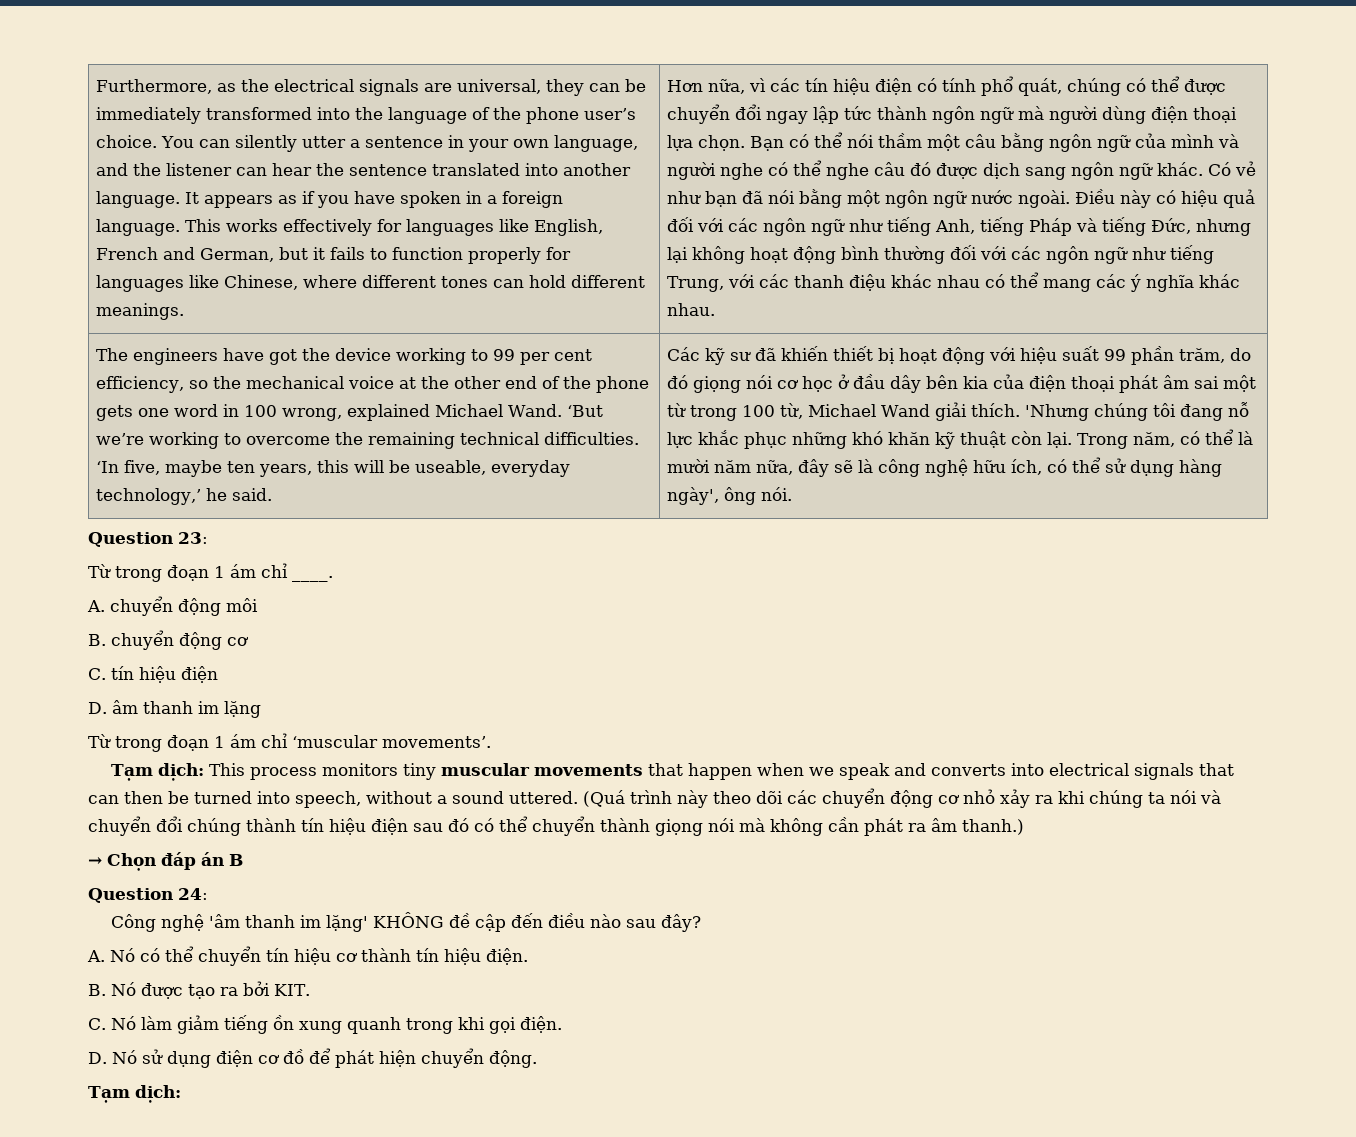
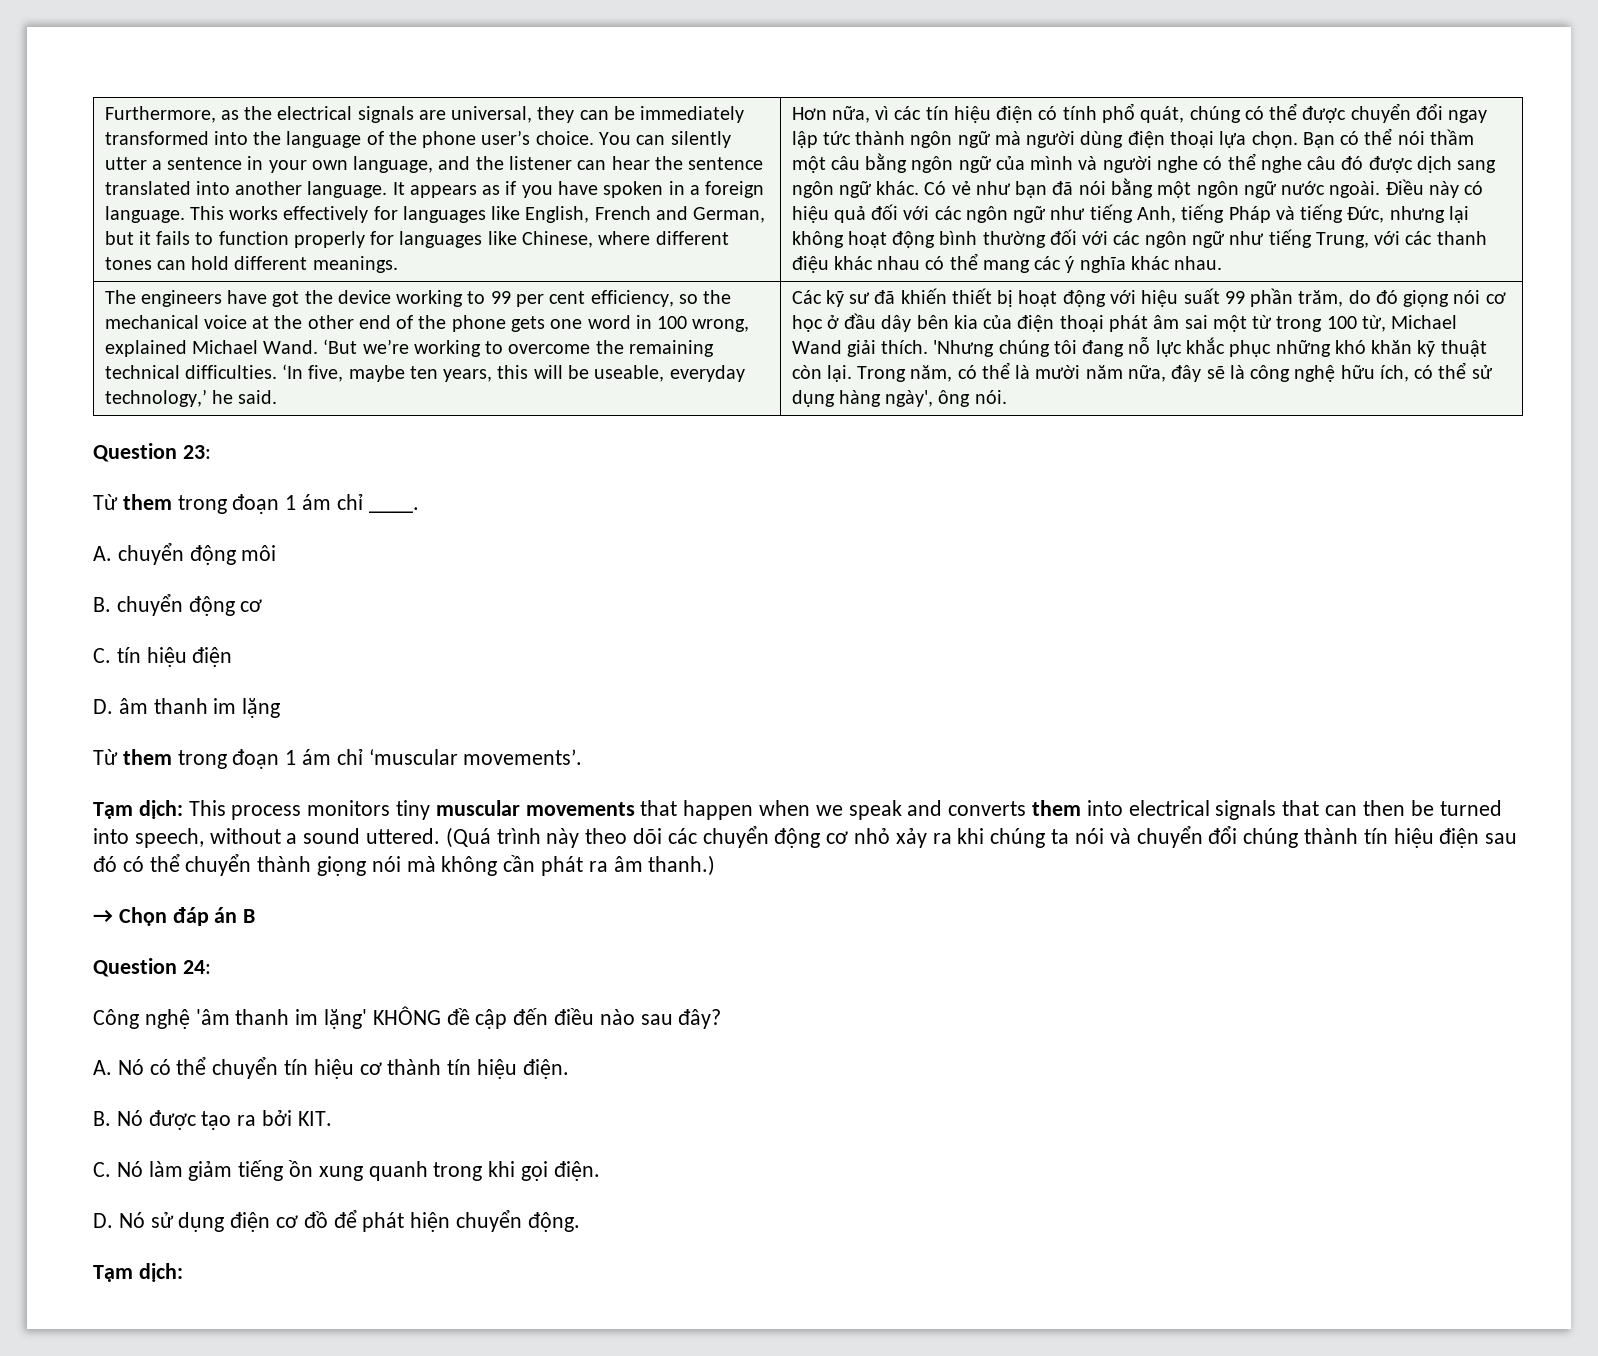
- Từ trong đoạn 1 ám chỉ ____.
+ Từ them trong đoạn 1 ám chỉ ____.
- Từ trong đoạn 1 ám chỉ ‘muscular movements’.
+ Từ them trong đoạn 1 ám chỉ ‘muscular movements’.
- Tạm dịch: This process monitors tiny muscular movements that happen when we speak and converts into electrical signals that can then be turned into speech, without a sound uttered.
+ Tạm dịch: This process monitors tiny muscular movements that happen when we speak and converts them into electrical signals that can then be turned into speech, without a sound uttered.

